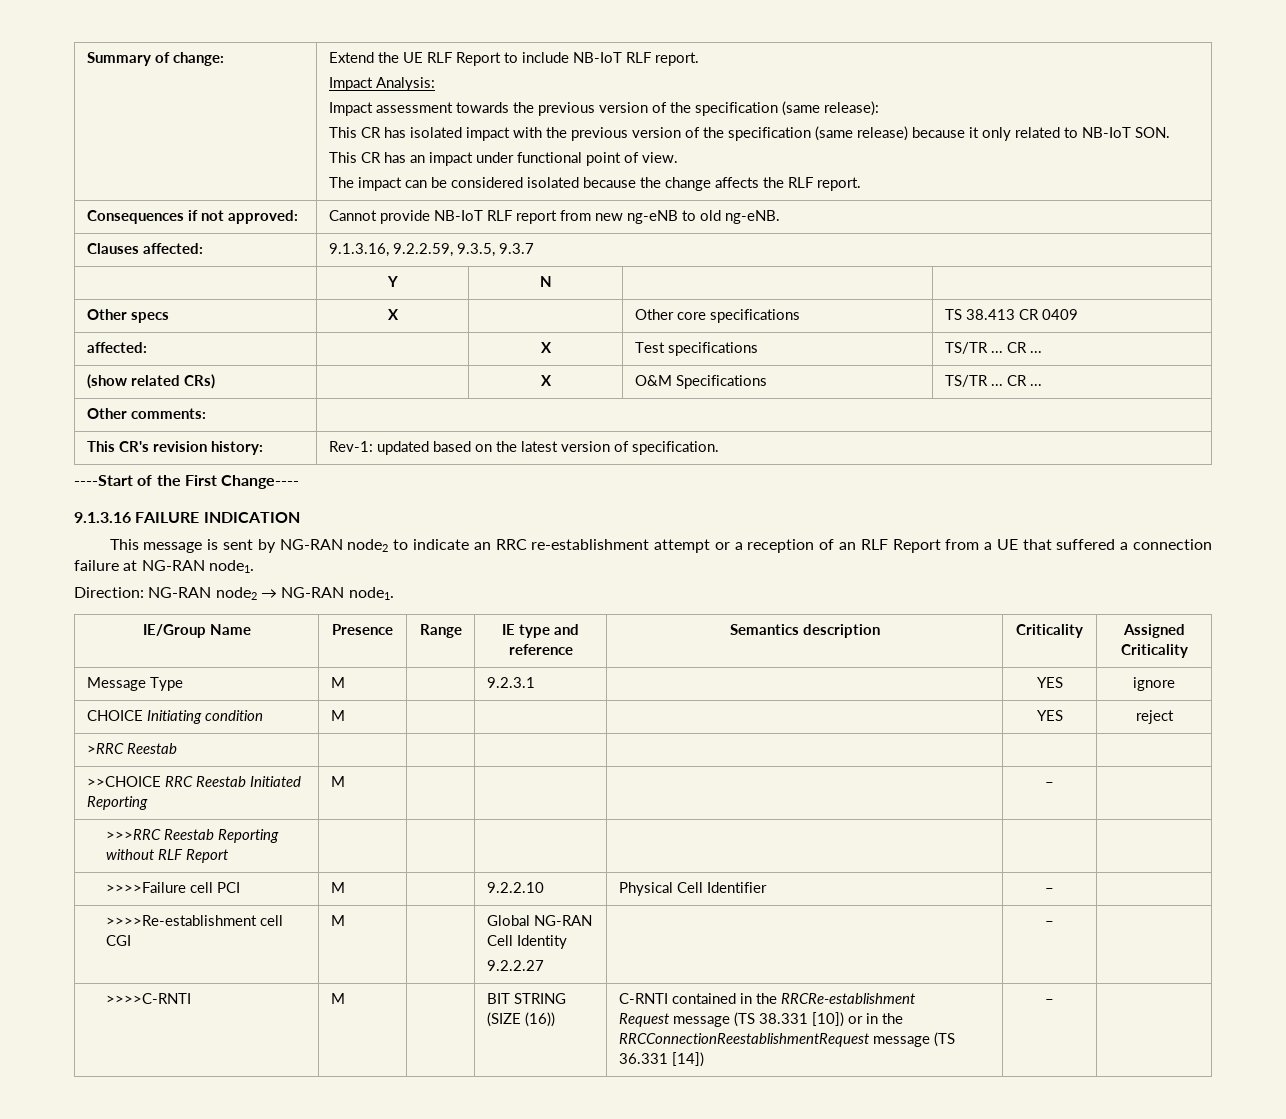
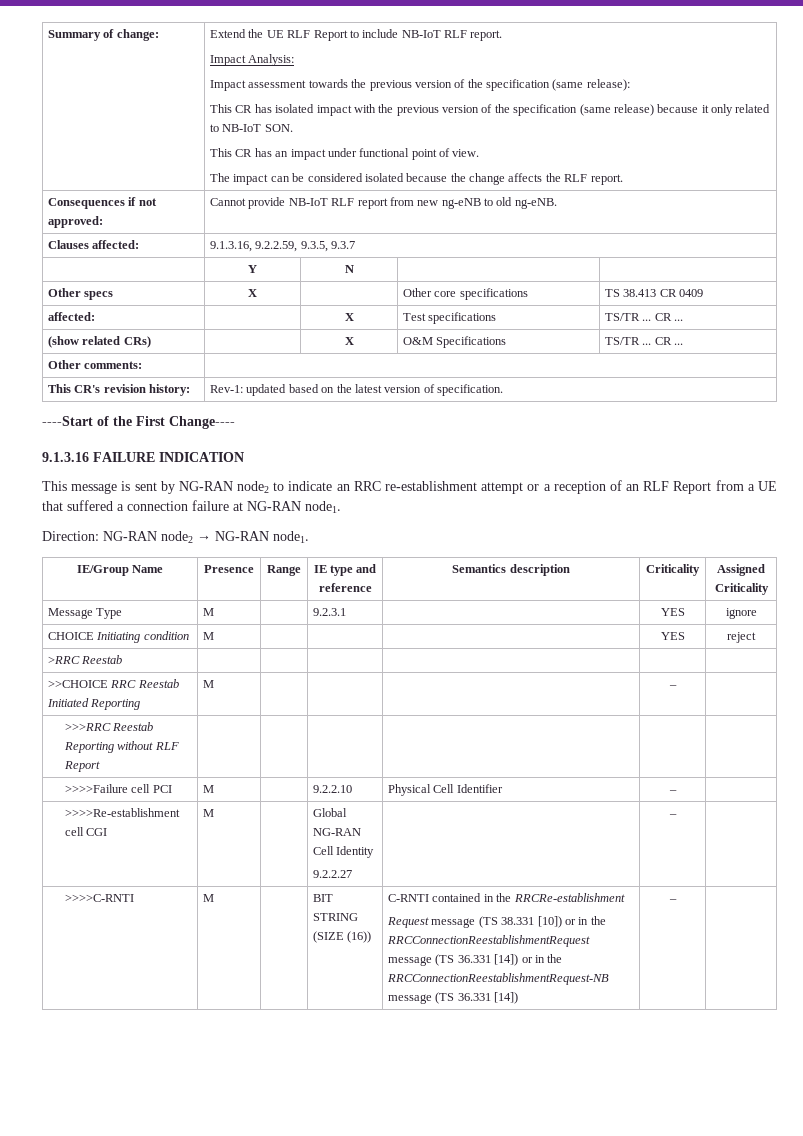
  >>>>C-RNTI | M | | BIT STRING (SIZE (16)) | C-RNTI contained in the RRCRe-establishment
- Request message (TS 38.331 [10]) or in the RRCConnectionReestablishmentRequest message (TS 36.331 [14]) | – |
+ Request message (TS 38.331 [10]) or in the RRCConnectionReestablishmentRequest message (TS 36.331 [14]) or in the RRCConnectionReestablishmentRequest-NB message (TS 36.331 [14]) | – |

